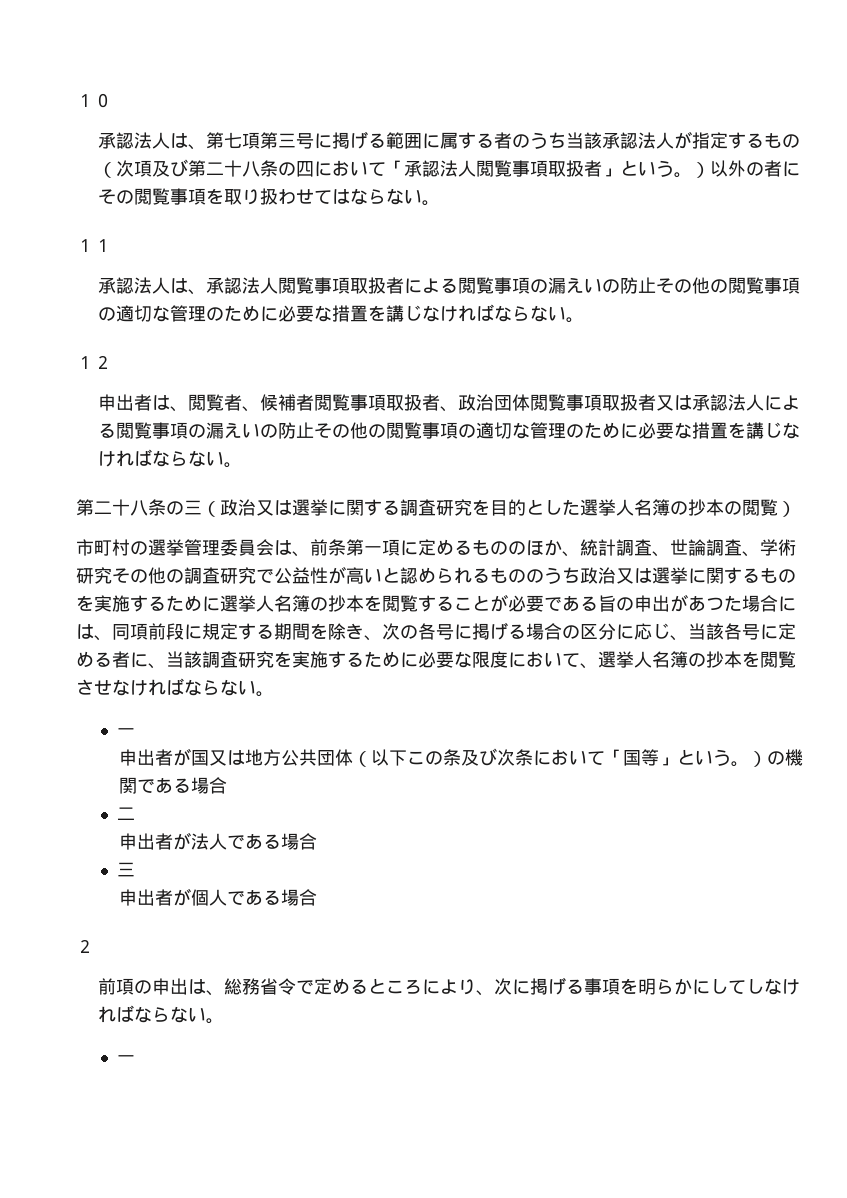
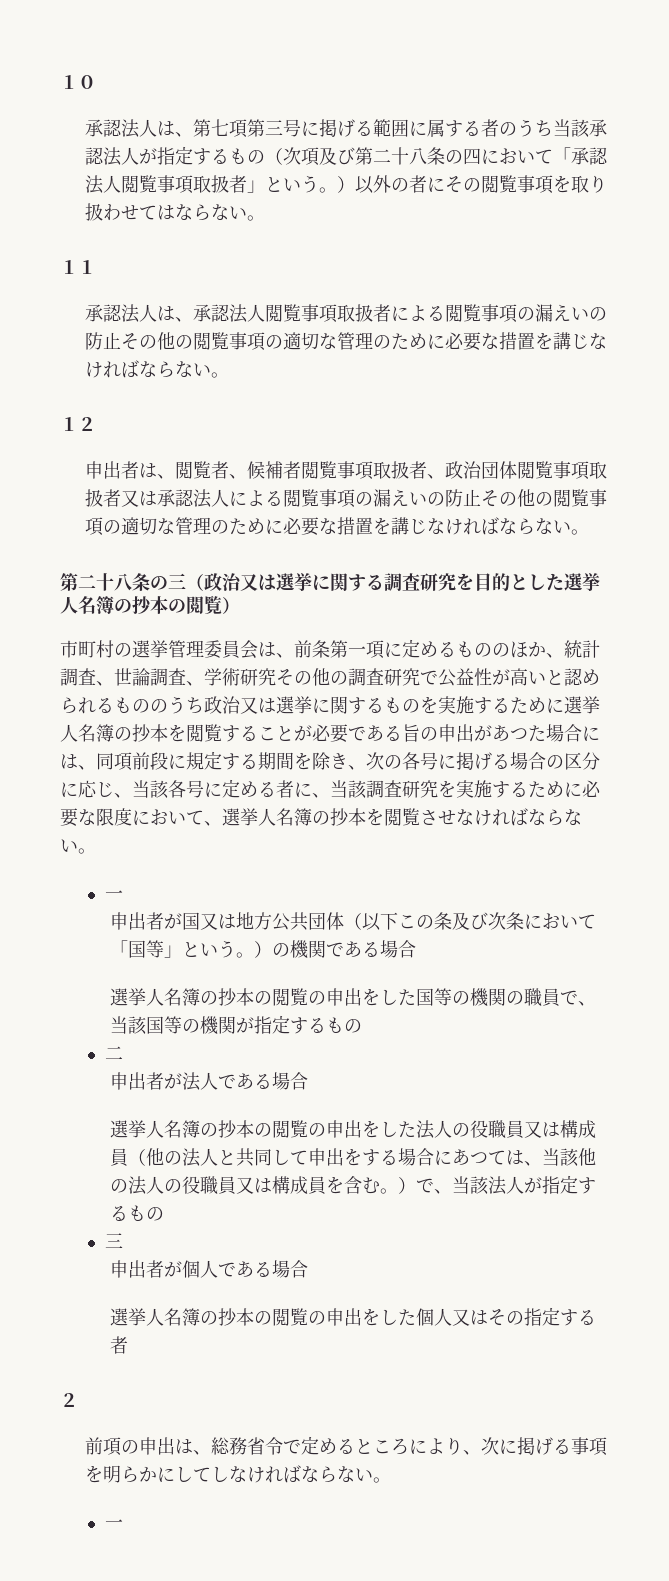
+ 選挙人名簿の抄本の閲覧の申出をした国等の機関の職員で、当該国等の機関が指定するもの
+ 選挙人名簿の抄本の閲覧の申出をした法人の役職員又は構成員（他の法人と共同して申出をする場合にあつては、当該他の法人の役職員又は構成員を含む。）で、当該法人が指定するもの
+ 選挙人名簿の抄本の閲覧の申出をした個人又はその指定する者

